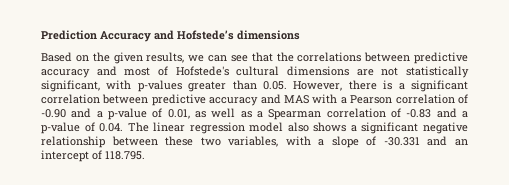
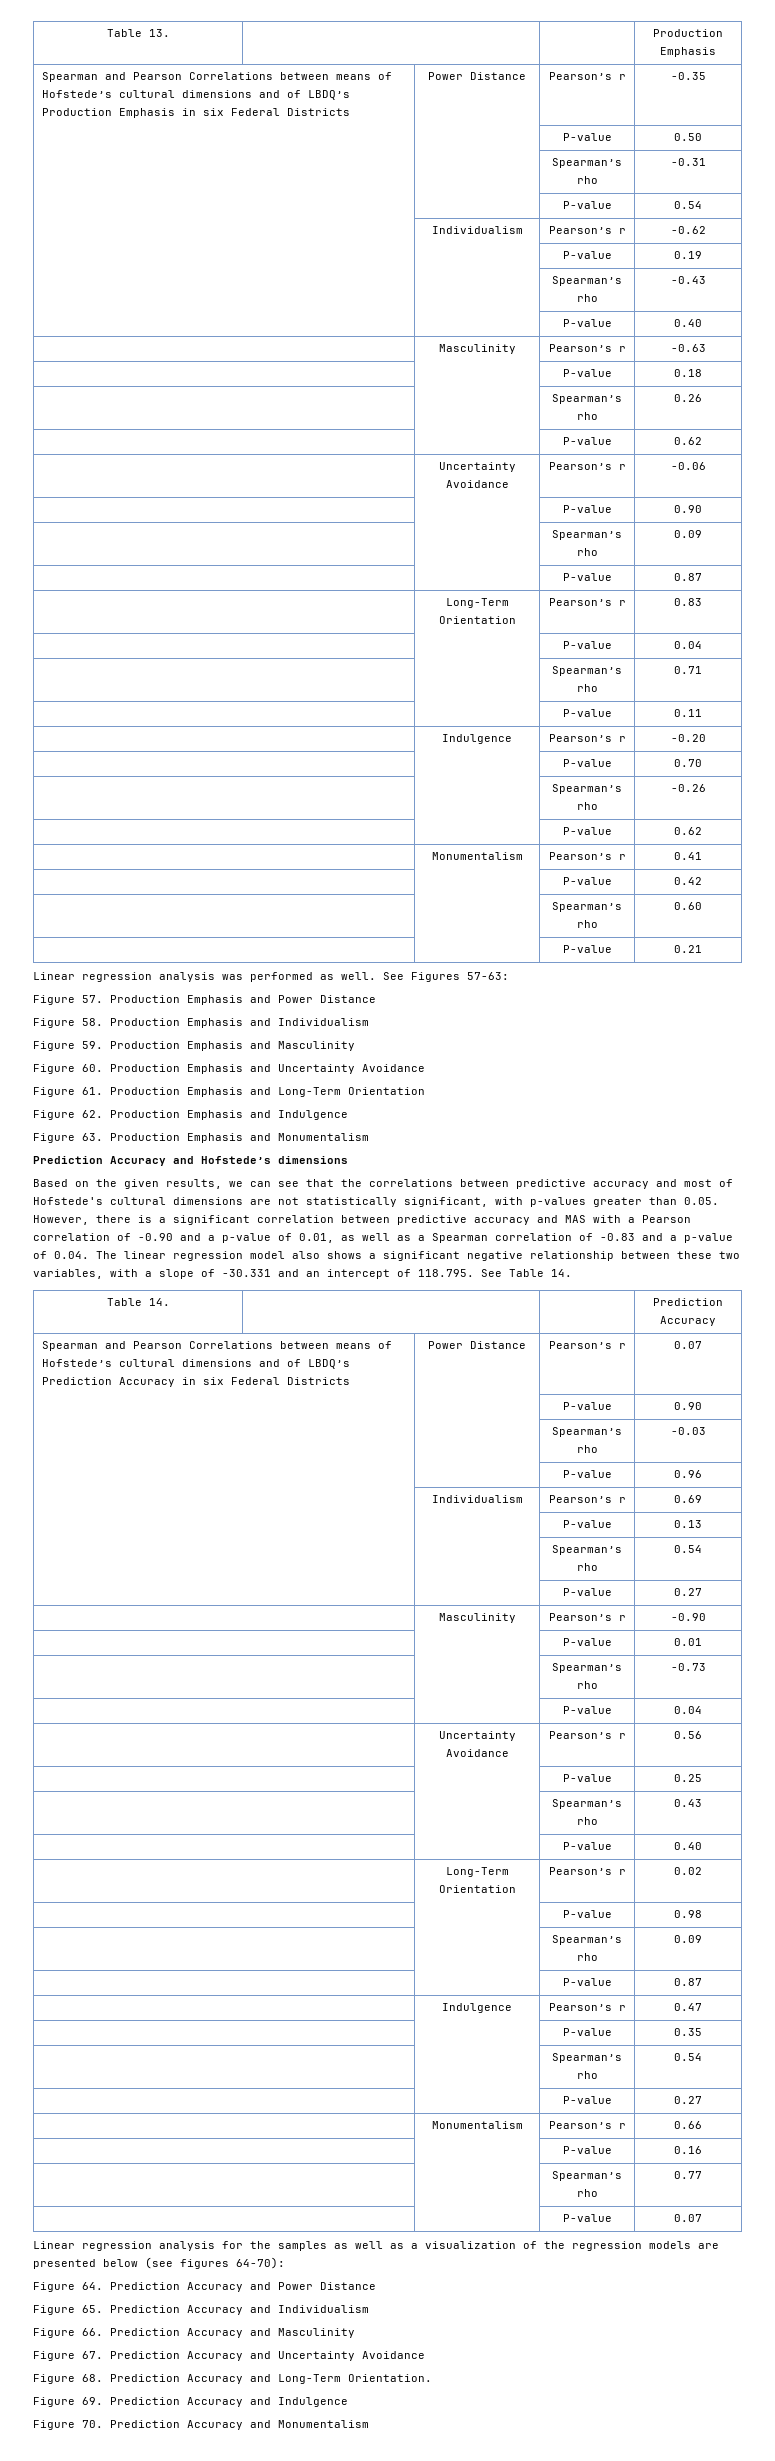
+ Table 13. | | | Production Emphasis
+ Spearman and Pearson Correlations between means of Hofstede’s cultural dimensions and of LBDQ’s Production Emphasis in six Federal Districts | Power Distance | Pearson’s r | -0.35
+ | | P-value | 0.50
+ | | Spearman’s rho | -0.31
+ | | P-value | 0.54
+ | Individualism | Pearson’s r | -0.62
+ | | P-value | 0.19
+ | | Spearman’s rho | -0.43
+ | | P-value | 0.40
+ | Masculinity | Pearson’s r | -0.63
+ | | P-value | 0.18
+ | | Spearman’s rho | 0.26
+ | | P-value | 0.62
+ | Uncertainty Avoidance | Pearson’s r | -0.06
+ | | P-value | 0.90
+ | | Spearman’s rho | 0.09
+ | | P-value | 0.87
+ | Long-Term Orientation | Pearson’s r | 0.83
+ | | P-value | 0.04
+ | | Spearman’s rho | 0.71
+ | | P-value | 0.11
+ | Indulgence | Pearson’s r | -0.20
+ | | P-value | 0.70
+ | | Spearman’s rho | -0.26
+ | | P-value | 0.62
+ | Monumentalism | Pearson’s r | 0.41
+ | | P-value | 0.42
+ | | Spearman’s rho | 0.60
+ | | P-value | 0.21
+ Linear regression analysis was performed as well. See Figures 57-63:
+ Figure 57. Production Emphasis and Power Distance
+ Figure 58. Production Emphasis and Individualism
+ Figure 59. Production Emphasis and Masculinity
+ Figure 60. Production Emphasis and Uncertainty Avoidance
+ Figure 61. Production Emphasis and Long-Term Orientation
+ Figure 62. Production Emphasis and Indulgence
+ Figure 63. Production Emphasis and Monumentalism
- Based on the given results, we can see that the correlations between predictive accuracy and most of Hofstede's cultural dimensions are not statistically significant, with p-values greater than 0.05. However, there is a significant correlation between predictive accuracy and MAS with a Pearson correlation of -0.90 and a p-value of 0.01, as well as a Spearman correlation of -0.83 and a p-value of 0.04. The linear regression model also shows a significant negative relationship between these two variables, with a slope of -30.331 and an intercept of 118.795.
+ Based on the given results, we can see that the correlations between predictive accuracy and most of Hofstede's cultural dimensions are not statistically significant, with p-values greater than 0.05. However, there is a significant correlation between predictive accuracy and MAS with a Pearson correlation of -0.90 and a p-value of 0.01, as well as a Spearman correlation of -0.83 and a p-value of 0.04. The linear regression model also shows a significant negative relationship between these two variables, with a slope of -30.331 and an intercept of 118.795. See Table 14.
+ Table 14. | | | Prediction Accuracy
+ Spearman and Pearson Correlations between means of Hofstede’s cultural dimensions and of LBDQ’s Prediction Accuracy in six Federal Districts | Power Distance | Pearson’s r | 0.07
+ | | P-value | 0.90
+ | | Spearman’s rho | -0.03
+ | | P-value | 0.96
+ | Individualism | Pearson’s r | 0.69
+ | | P-value | 0.13
+ | | Spearman’s rho | 0.54
+ | | P-value | 0.27
+ | Masculinity | Pearson’s r | -0.90
+ | | P-value | 0.01
+ | | Spearman’s rho | -0.73
+ | | P-value | 0.04
+ | Uncertainty Avoidance | Pearson’s r | 0.56
+ | | P-value | 0.25
+ | | Spearman’s rho | 0.43
+ | | P-value | 0.40
+ | Long-Term Orientation | Pearson’s r | 0.02
+ | | P-value | 0.98
+ | | Spearman’s rho | 0.09
+ | | P-value | 0.87
+ | Indulgence | Pearson’s r | 0.47
+ | | P-value | 0.35
+ | | Spearman’s rho | 0.54
+ | | P-value | 0.27
+ | Monumentalism | Pearson’s r | 0.66
+ | | P-value | 0.16
+ | | Spearman’s rho | 0.77
+ | | P-value | 0.07
+ Linear regression analysis for the samples as well as a visualization of the regression models are presented below (see figures 64-70):
+ Figure 64. Prediction Accuracy and Power Distance
+ Figure 65. Prediction Accuracy and Individualism
+ Figure 66. Prediction Accuracy and Masculinity
+ Figure 67. Prediction Accuracy and Uncertainty Avoidance
+ Figure 68. Prediction Accuracy and Long-Term Orientation.
+ Figure 69. Prediction Accuracy and Indulgence
+ Figure 70. Prediction Accuracy and Monumentalism

